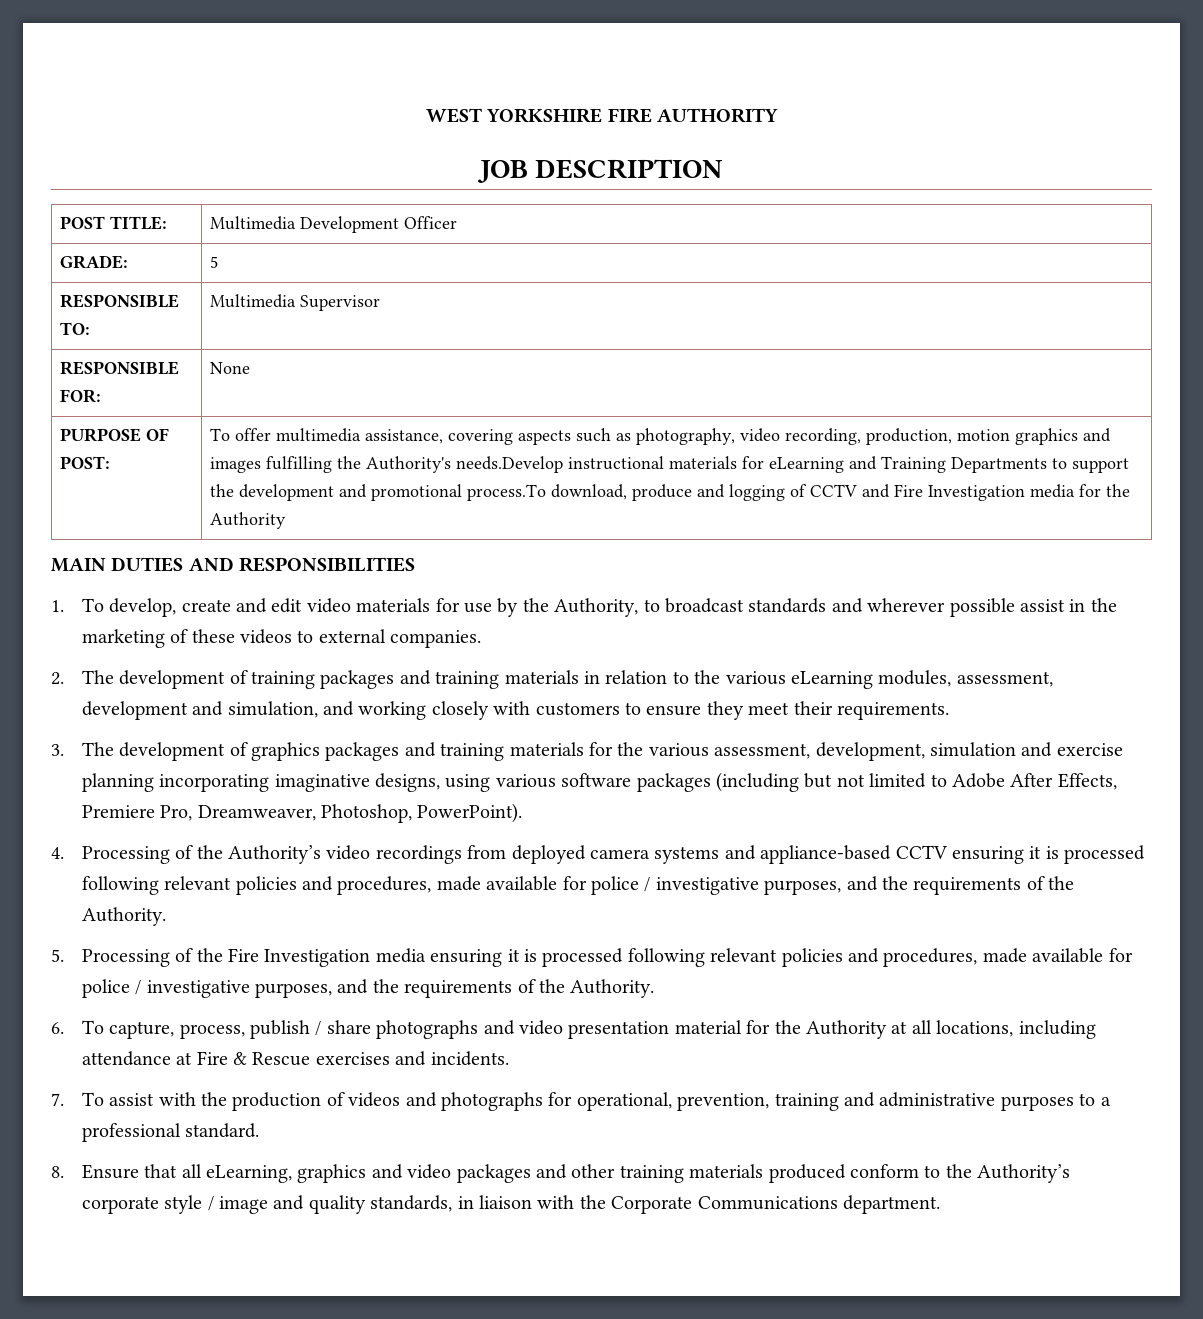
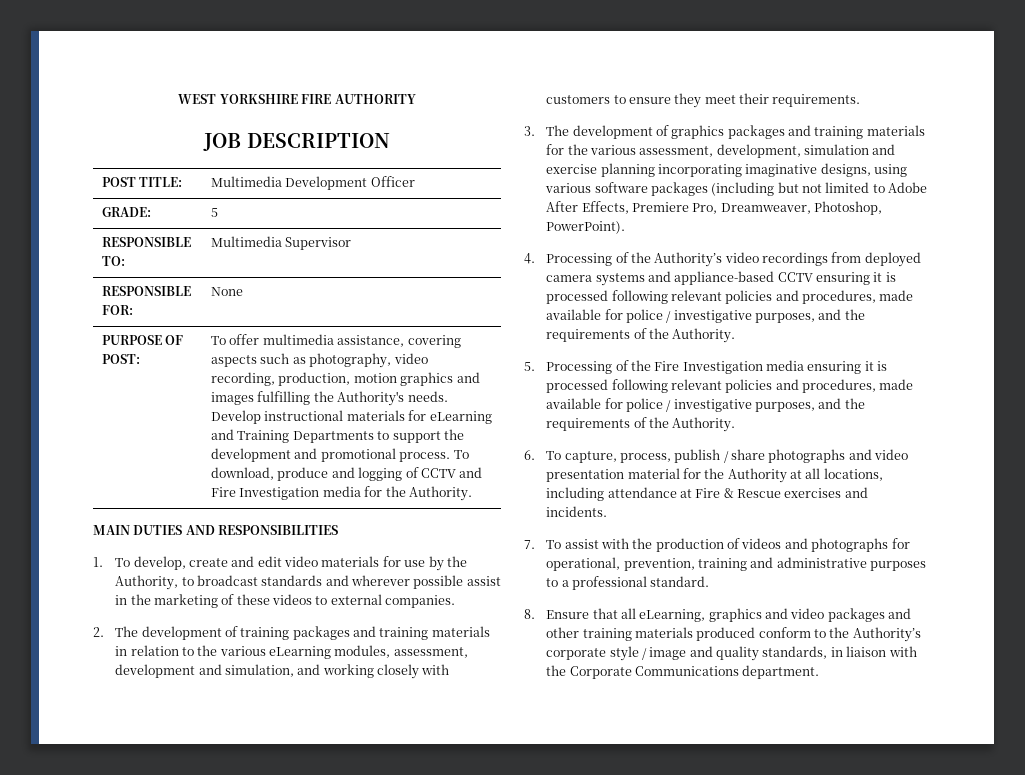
- To offer multimedia assistance, covering aspects such as photography, video recording, production, motion graphics and images fulfilling the Authority's needs.Develop instructional materials for eLearning and Training Departments to support the development and promotional process.To download, produce and logging of CCTV and Fire Investigation media for the Authority
+ To offer multimedia assistance, covering aspects such as photography, video recording, production, motion graphics and images fulfilling the Authority's needs. Develop instructional materials for eLearning and Training Departments to support the development and promotional process. To download, produce and logging of CCTV and Fire Investigation media for the Authority.

